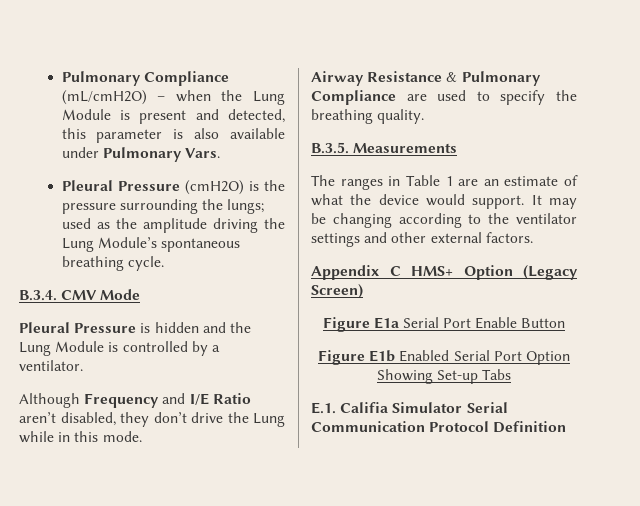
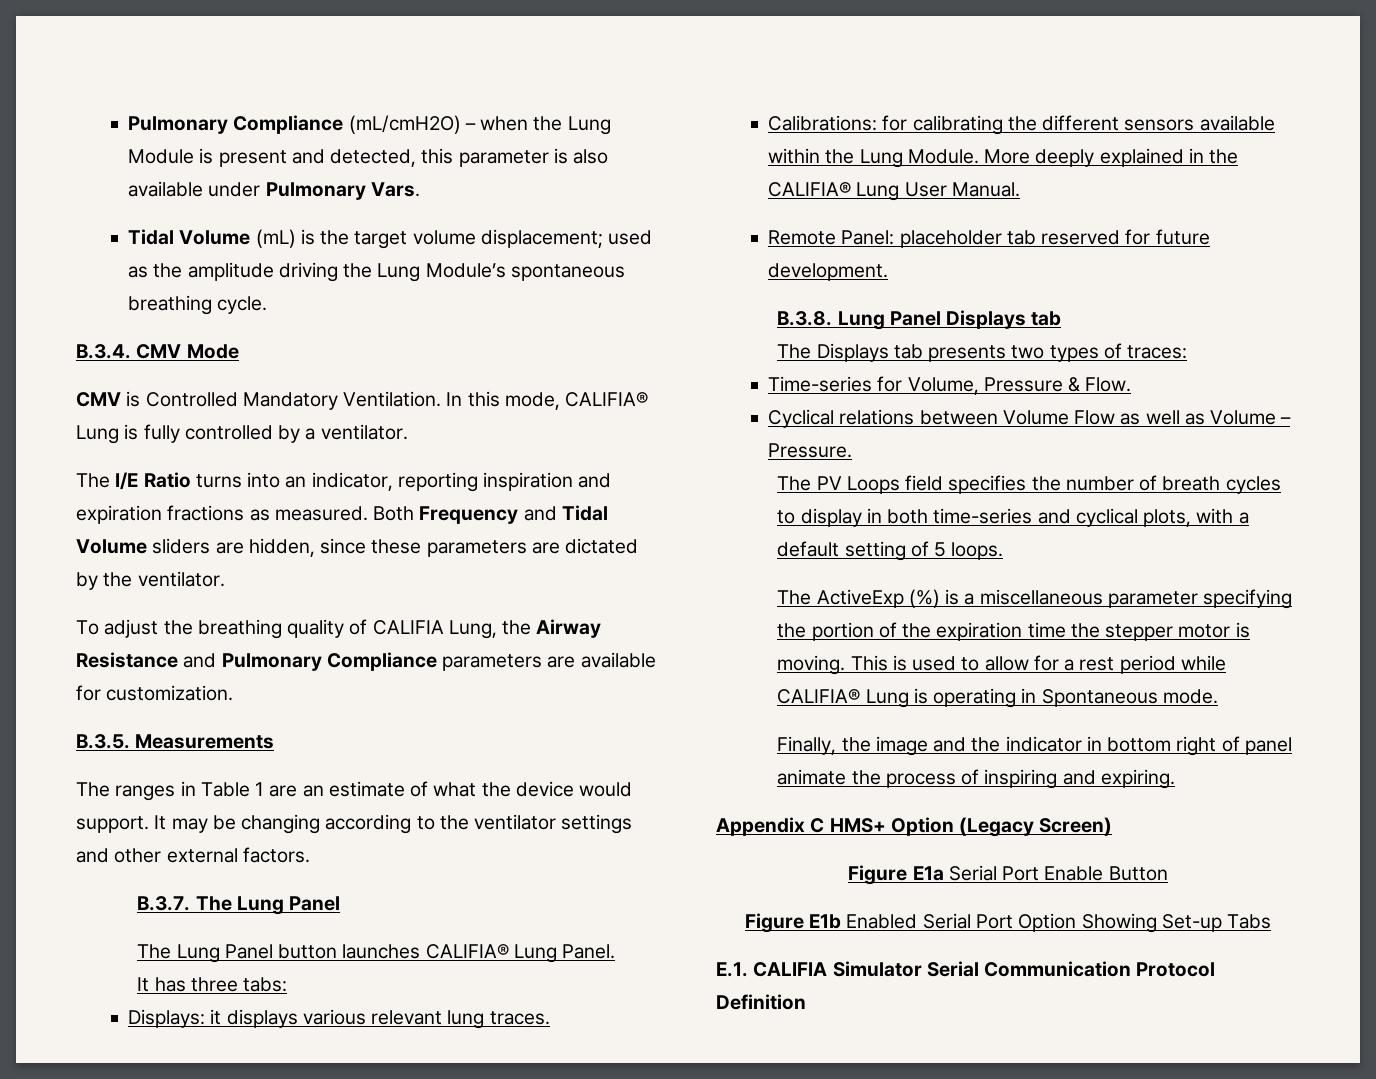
- Pleural Pressure (cmH2O) is the pressure surrounding the lungs; used as the amplitude driving the Lung Module’s spontaneous breathing cycle.
+ Tidal Volume (mL) is the target volume displacement; used as the amplitude driving the Lung Module’s spontaneous breathing cycle.
- Pleural Pressure is hidden and the Lung Module is controlled by a ventilator.
- Although Frequency and I/E Ratio aren’t disabled, they don’t drive the Lung while in this mode.
- Airway Resistance & Pulmonary Compliance are used to specify the breathing quality.
+ CMV is Controlled Mandatory Ventilation. In this mode, CALIFIA® Lung is fully controlled by a ventilator.
+ The I/E Ratio turns into an indicator, reporting inspiration and expiration fractions as measured. Both Frequency and Tidal Volume sliders are hidden, since these parameters are dictated by the ventilator.
+ To adjust the breathing quality of CALIFIA Lung, the Airway Resistance and Pulmonary Compliance parameters are available for customization.
+ B.3.7. The Lung Panel
+ The Lung Panel button launches CALIFIA® Lung Panel.
+ It has three tabs:
+ Displays: it displays various relevant lung traces.
+ Calibrations: for calibrating the different sensors available within the Lung Module. More deeply explained in the CALIFIA® Lung User Manual.
+ Remote Panel: placeholder tab reserved for future development.
+ B.3.8. Lung Panel Displays tab
+ The Displays tab presents two types of traces:
+ Time-series for Volume, Pressure & Flow.
+ Cyclical relations between Volume Flow as well as Volume – Pressure.
+ The PV Loops field specifies the number of breath cycles to display in both time-series and cyclical plots, with a default setting of 5 loops.
+ The ActiveExp (%) is a miscellaneous parameter specifying the portion of the expiration time the stepper motor is moving. This is used to allow for a rest period while CALIFIA® Lung is operating in Spontaneous mode.
+ Finally, the image and the indicator in bottom right of panel animate the process of inspiring and expiring.
- E.1. Califia Simulator Serial Communication Protocol Definition
+ E.1. CALIFIA Simulator Serial Communication Protocol Definition

